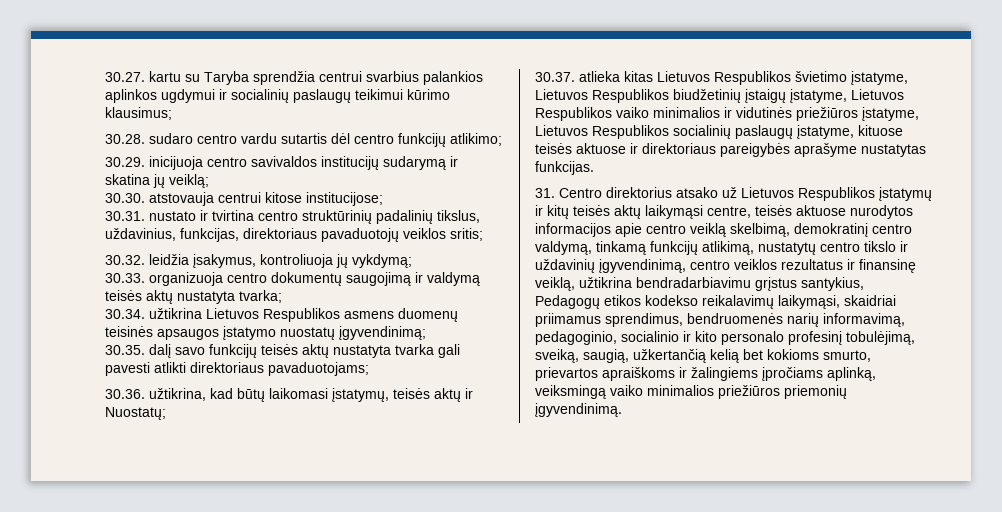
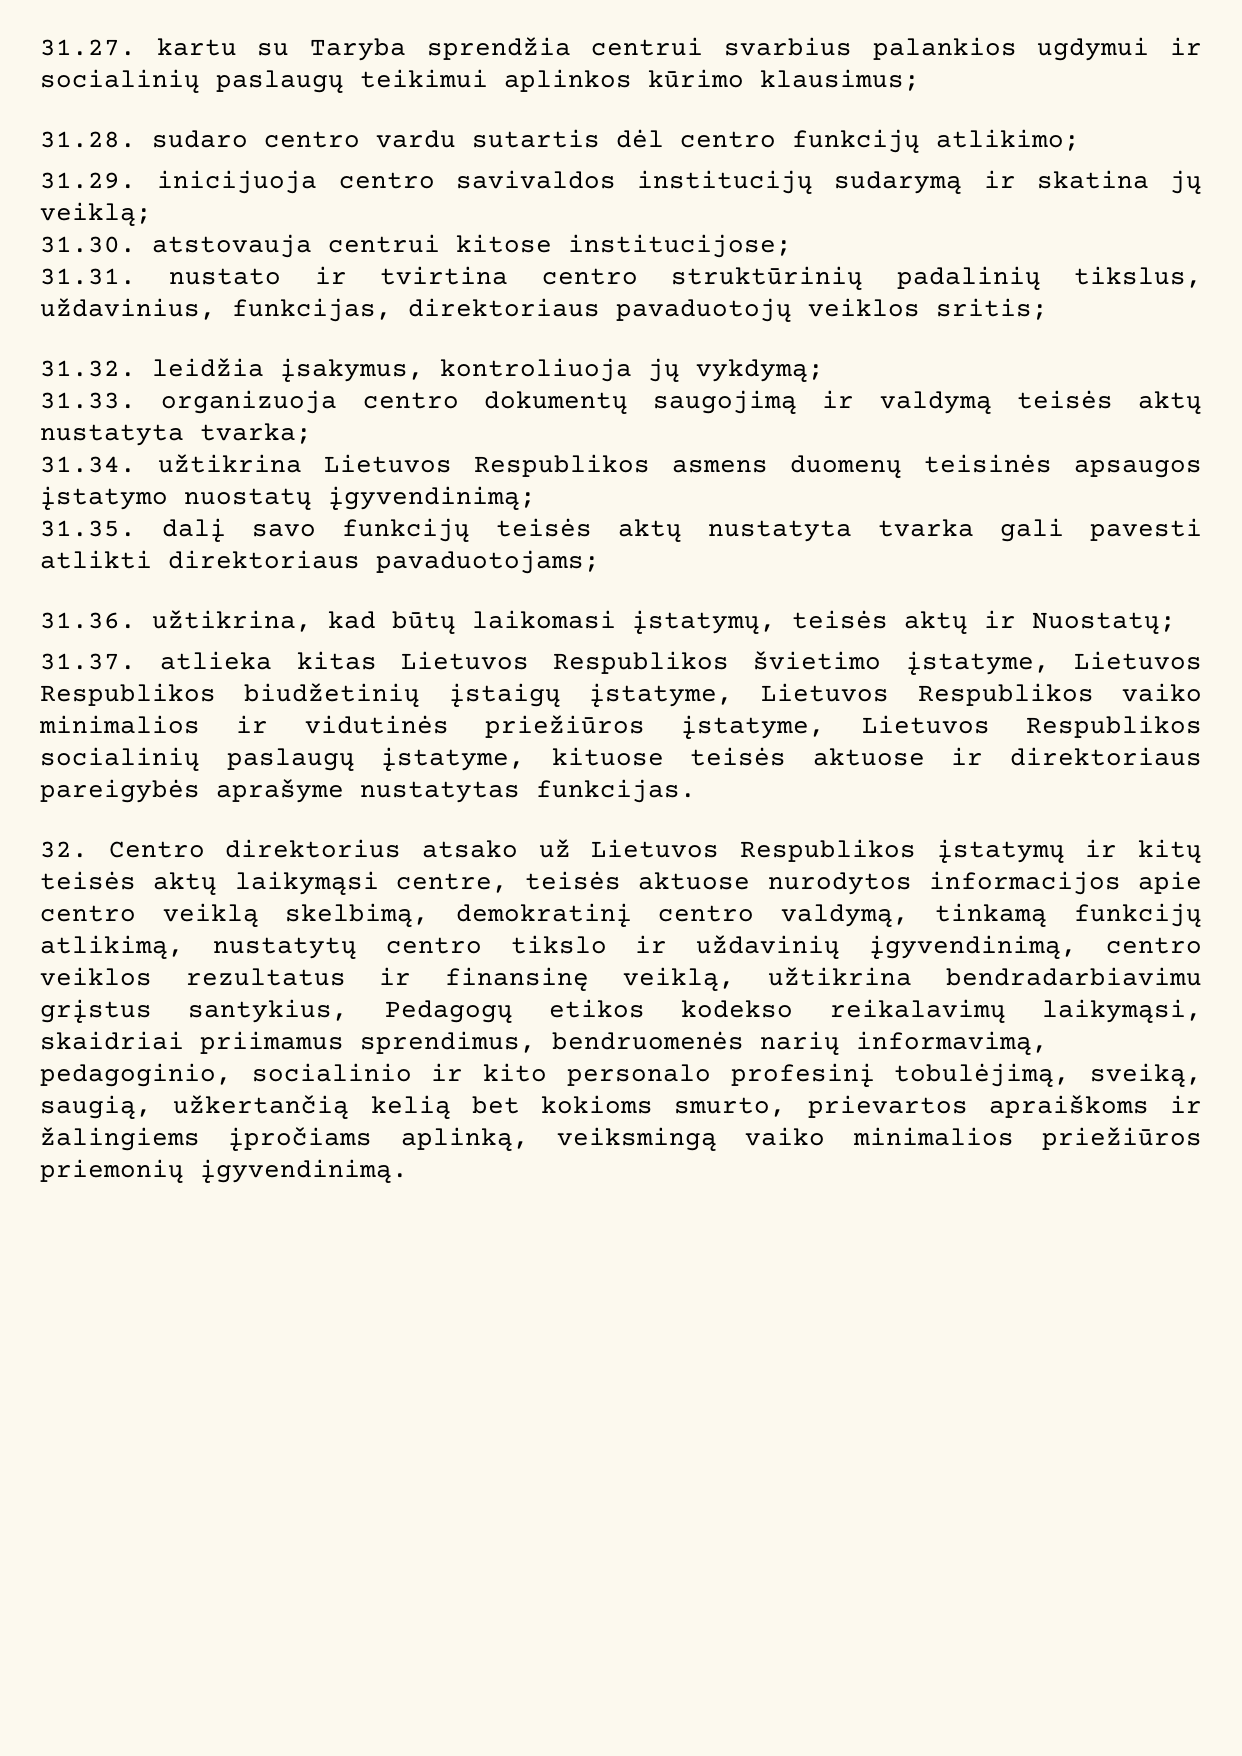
- 30.27. kartu su Taryba sprendžia centrui svarbius palankios aplinkos ugdymui ir socialinių paslaugų teikimui kūrimo klausimus;
+ 31.27. kartu su Taryba sprendžia centrui svarbius palankios ugdymui ir socialinių paslaugų teikimui aplinkos kūrimo klausimus;
- 30.28. sudaro centro vardu sutartis dėl centro funkcijų atlikimo;
+ 31.28. sudaro centro vardu sutartis dėl centro funkcijų atlikimo;
- 30.29. inicijuoja centro savivaldos institucijų sudarymą ir skatina jų veiklą;
+ 31.29. inicijuoja centro savivaldos institucijų sudarymą ir skatina jų veiklą;
- 30.30. atstovauja centrui kitose institucijose;
+ 31.30. atstovauja centrui kitose institucijose;
- 30.31. nustato ir tvirtina centro struktūrinių padalinių tikslus, uždavinius, funkcijas, direktoriaus pavaduotojų veiklos sritis;
+ 31.31. nustato ir tvirtina centro struktūrinių padalinių tikslus, uždavinius, funkcijas, direktoriaus pavaduotojų veiklos sritis;
- 30.32. leidžia įsakymus, kontroliuoja jų vykdymą;
+ 31.32. leidžia įsakymus, kontroliuoja jų vykdymą;
- 30.33. organizuoja centro dokumentų saugojimą ir valdymą teisės aktų nustatyta tvarka;
+ 31.33. organizuoja centro dokumentų saugojimą ir valdymą teisės aktų nustatyta tvarka;
- 30.34. užtikrina Lietuvos Respublikos asmens duomenų teisinės apsaugos įstatymo nuostatų įgyvendinimą;
+ 31.34. užtikrina Lietuvos Respublikos asmens duomenų teisinės apsaugos įstatymo nuostatų įgyvendinimą;
- 30.35. dalį savo funkcijų teisės aktų nustatyta tvarka gali pavesti atlikti direktoriaus pavaduotojams;
+ 31.35. dalį savo funkcijų teisės aktų nustatyta tvarka gali pavesti atlikti direktoriaus pavaduotojams;
- 30.36. užtikrina, kad būtų laikomasi įstatymų, teisės aktų ir Nuostatų;
+ 31.36. užtikrina, kad būtų laikomasi įstatymų, teisės aktų ir Nuostatų;
- 30.37. atlieka kitas Lietuvos Respublikos švietimo įstatyme, Lietuvos Respublikos biudžetinių įstaigų įstatyme, Lietuvos Respublikos vaiko minimalios ir vidutinės priežiūros įstatyme, Lietuvos Respublikos socialinių paslaugų įstatyme, kituose teisės aktuose ir direktoriaus pareigybės aprašyme nustatytas funkcijas.
+ 31.37. atlieka kitas Lietuvos Respublikos švietimo įstatyme, Lietuvos Respublikos biudžetinių įstaigų įstatyme, Lietuvos Respublikos vaiko minimalios ir vidutinės priežiūros įstatyme, Lietuvos Respublikos socialinių paslaugų įstatyme, kituose teisės aktuose ir direktoriaus pareigybės aprašyme nustatytas funkcijas.
- 31. Centro direktorius atsako už Lietuvos Respublikos įstatymų ir kitų teisės aktų laikymąsi centre, teisės aktuose nurodytos informacijos apie centro veiklą skelbimą, demokratinį centro valdymą, tinkamą funkcijų atlikimą, nustatytų centro tikslo ir uždavinių įgyvendinimą, centro veiklos rezultatus ir finansinę veiklą, užtikrina bendradarbiavimu grįstus santykius, Pedagogų etikos kodekso reikalavimų laikymąsi, skaidriai priimamus sprendimus, bendruomenės narių informavimą, pedagoginio, socialinio ir kito personalo profesinį tobulėjimą, sveiką, saugią, užkertančią kelią bet kokioms smurto, prievartos apraiškoms ir žalingiems įpročiams aplinką, veiksmingą vaiko minimalios priežiūros priemonių įgyvendinimą.
+ 32. Centro direktorius atsako už Lietuvos Respublikos įstatymų ir kitų teisės aktų laikymąsi centre, teisės aktuose nurodytos informacijos apie centro veiklą skelbimą, demokratinį centro valdymą, tinkamą funkcijų atlikimą, nustatytų centro tikslo ir uždavinių įgyvendinimą, centro veiklos rezultatus ir finansinę veiklą, užtikrina bendradarbiavimu grįstus santykius, Pedagogų etikos kodekso reikalavimų laikymąsi, skaidriai priimamus sprendimus, bendruomenės narių informavimą, pedagoginio, socialinio ir kito personalo profesinį tobulėjimą, sveiką, saugią, užkertančią kelią bet kokioms smurto, prievartos apraiškoms ir žalingiems įpročiams aplinką, veiksmingą vaiko minimalios priežiūros priemonių įgyvendinimą.

